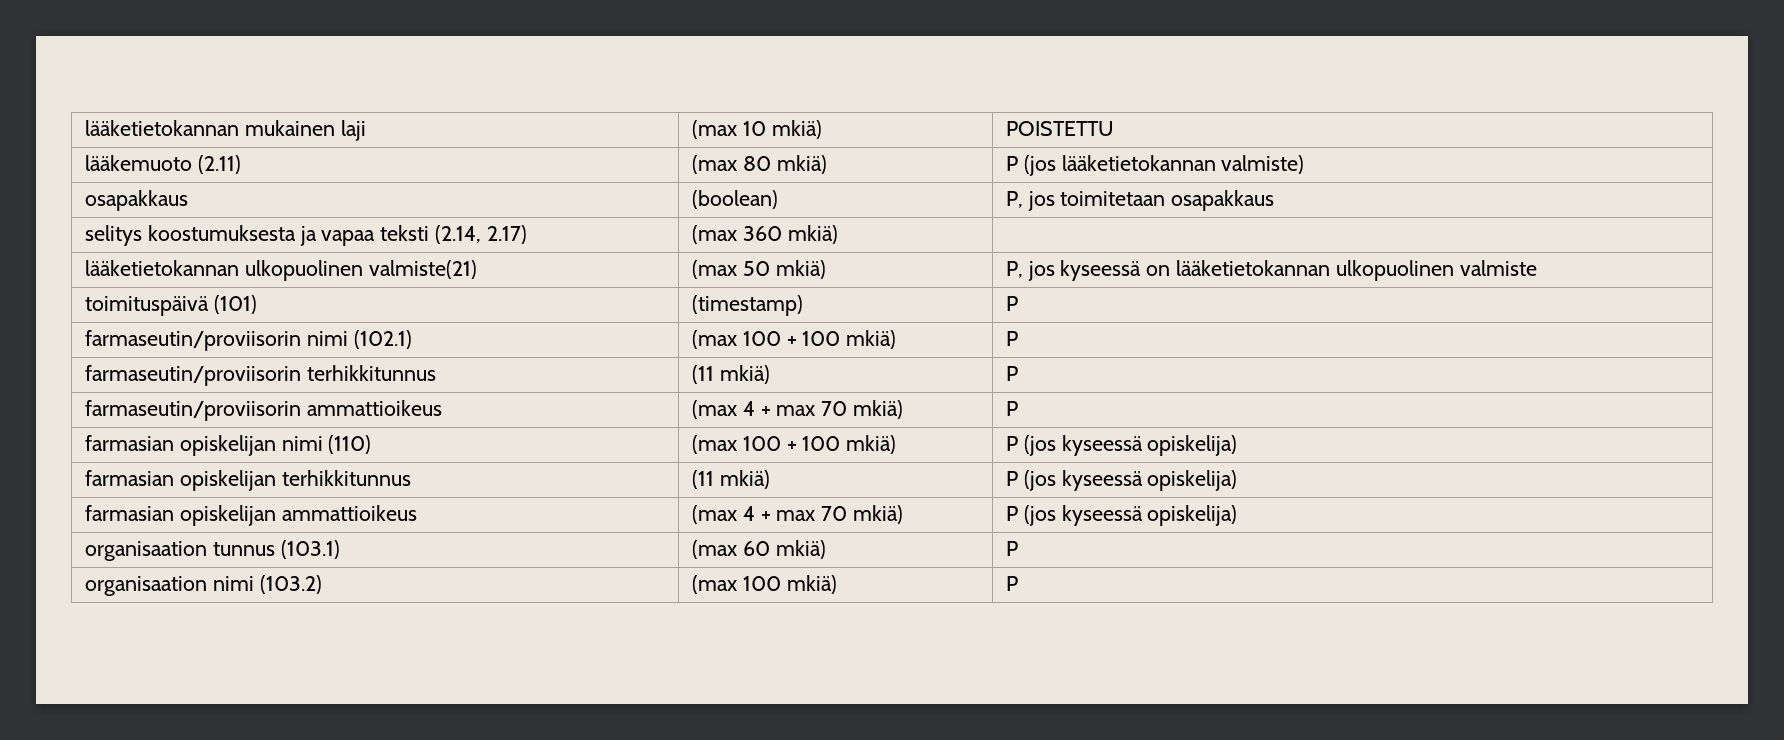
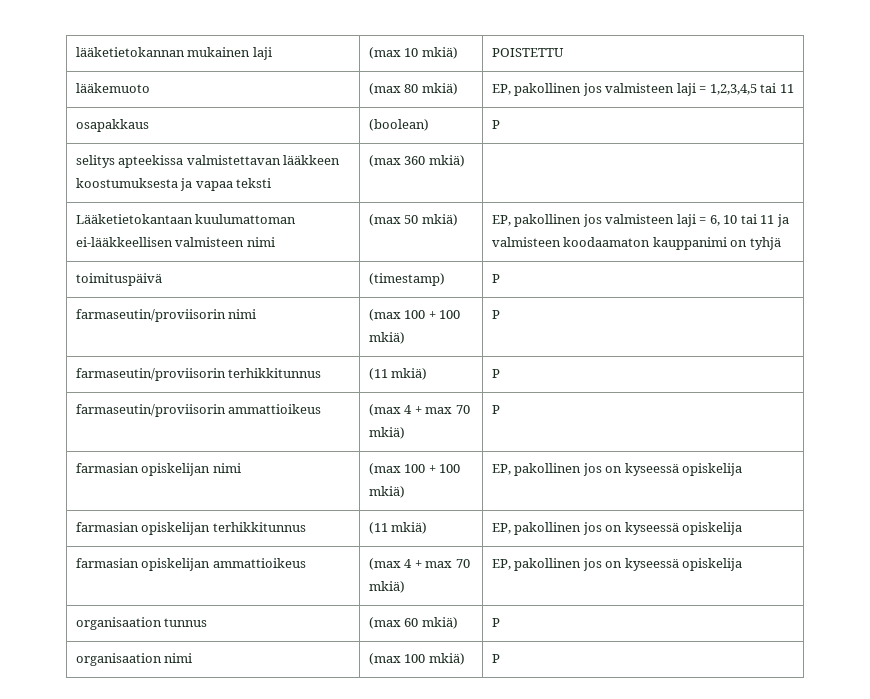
- lääkemuoto (2.11) | (max 80 mkiä) | P (jos lääketietokannan valmiste)
- osapakkaus | (boolean) | P, jos toimitetaan osapakkaus
- selitys koostumuksesta ja vapaa teksti (2.14, 2.17) | (max 360 mkiä) |
+ lääkemuoto | (max 80 mkiä) | EP, pakollinen jos valmisteen laji = 1,2,3,4,5 tai 11
+ osapakkaus | (boolean) | P
+ selitys apteekissa valmistettavan lääkkeen koostumuksesta ja vapaa teksti | (max 360 mkiä) |
- lääketietokannan ulkopuolinen valmiste(21) | (max 50 mkiä) | P, jos kyseessä on lääketietokannan ulkopuolinen valmiste
+ Lääketietokantaan kuulumattoman ei-lääkkeellisen valmisteen nimi | (max 50 mkiä) | EP, pakollinen jos valmisteen laji = 6, 10 tai 11 ja valmisteen koodaamaton kauppanimi on tyhjä
- toimituspäivä (101) | (timestamp) | P
+ toimituspäivä | (timestamp) | P
- farmaseutin/proviisorin nimi (102.1) | (max 100 + 100 mkiä) | P
+ farmaseutin/proviisorin nimi | (max 100 + 100 mkiä) | P
- farmasian opiskelijan nimi (110) | (max 100 + 100 mkiä) | P (jos kyseessä opiskelija)
+ farmasian opiskelijan nimi | (max 100 + 100 mkiä) | EP, pakollinen jos on kyseessä opiskelija
- farmasian opiskelijan terhikkitunnus | (11 mkiä) | P (jos kyseessä opiskelija)
+ farmasian opiskelijan terhikkitunnus | (11 mkiä) | EP, pakollinen jos on kyseessä opiskelija
- farmasian opiskelijan ammattioikeus | (max 4 + max 70 mkiä) | P (jos kyseessä opiskelija)
+ farmasian opiskelijan ammattioikeus | (max 4 + max 70 mkiä) | EP, pakollinen jos on kyseessä opiskelija
- organisaation tunnus (103.1) | (max 60 mkiä) | P
+ organisaation tunnus | (max 60 mkiä) | P
- organisaation nimi (103.2) | (max 100 mkiä) | P
+ organisaation nimi | (max 100 mkiä) | P

